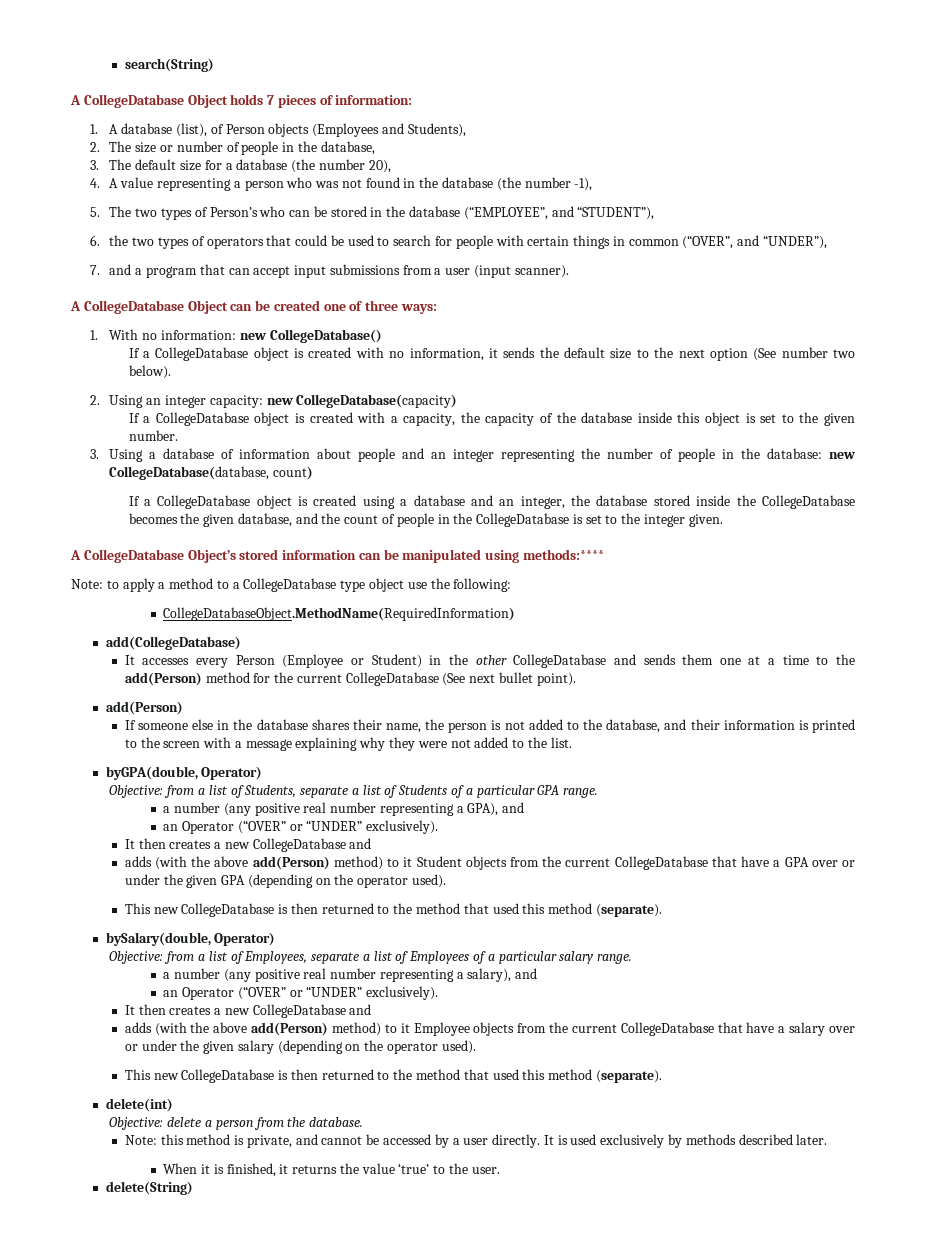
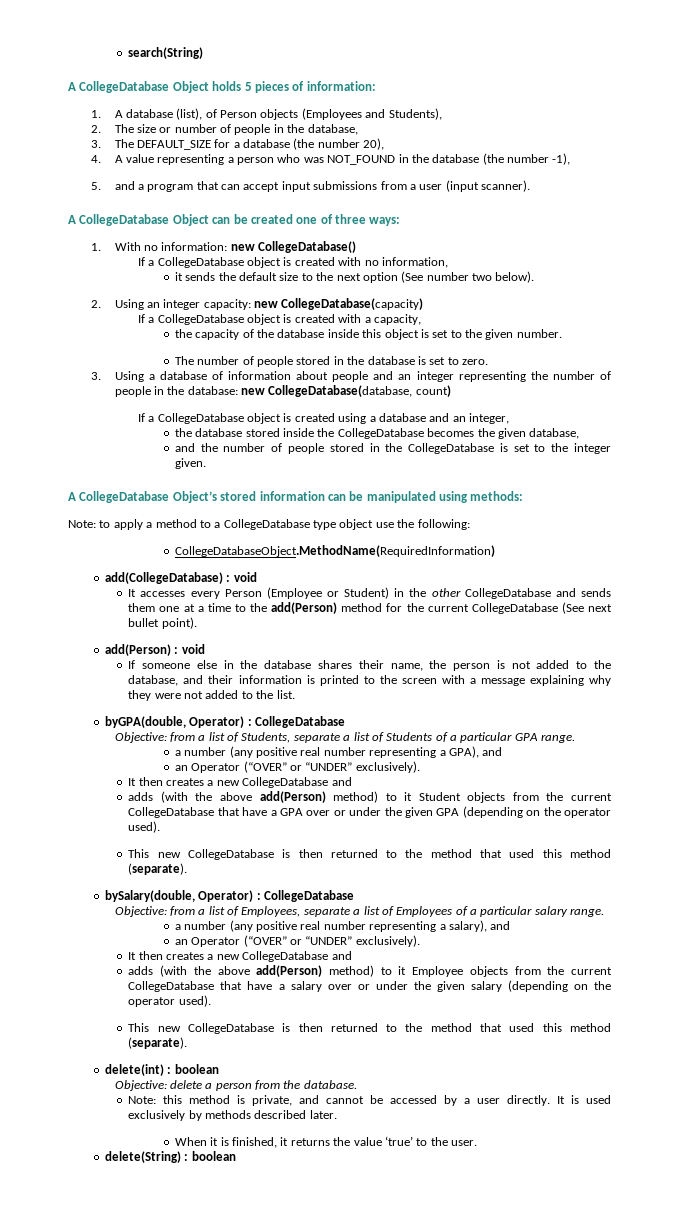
- A CollegeDatabase Object holds 7 pieces of information:
+ A CollegeDatabase Object holds 5 pieces of information:
- 3. The default size for a database (the number 20),
+ 3. The DEFAULT_SIZE for a database (the number 20),
- 4. A value representing a person who was not found in the database (the number -1),
+ 4. A value representing a person who was NOT_FOUND in the database (the number -1),
- 5. The two types of Person’s who can be stored in the database (“EMPLOYEE”, and “STUDENT”),
- 6. the two types of operators that could be used to search for people with certain things in common (“OVER”, and “UNDER”),
- 7. and a program that can accept input submissions from a user (input scanner).
+ 5. and a program that can accept input submissions from a user (input scanner).
- If a CollegeDatabase object is created with no information, it sends the default size to the next option (See number two below).
+ If a CollegeDatabase object is created with no information,
+ it sends the default size to the next option (See number two below).
- If a CollegeDatabase object is created with a capacity, the capacity of the database inside this object is set to the given number.
+ If a CollegeDatabase object is created with a capacity,
+ the capacity of the database inside this object is set to the given number.
+ The number of people stored in the database is set to zero.
- If a CollegeDatabase object is created using a database and an integer, the database stored inside the CollegeDatabase becomes the given database, and the count of people in the CollegeDatabase is set to the integer given.
+ If a CollegeDatabase object is created using a database and an integer,
+ the database stored inside the CollegeDatabase becomes the given database,
+ and the number of people stored in the CollegeDatabase is set to the integer given.
- A CollegeDatabase Object’s stored information can be manipulated using methods:****
+ A CollegeDatabase Object’s stored information can be manipulated using methods:
- add(CollegeDatabase)
+ add(CollegeDatabase) : void
  It accesses every Person (Employee or Student) in the other CollegeDatabase and sends them one at a time to the add(Person) method for the current CollegeDatabase (See next bullet point).
- add(Person)
+ add(Person) : void
- byGPA(double, Operator)
+ byGPA(double, Operator) : CollegeDatabase
- bySalary(double, Operator)
+ bySalary(double, Operator) : CollegeDatabase
- delete(int)
+ delete(int) : boolean
- delete(String)
+ delete(String) : boolean

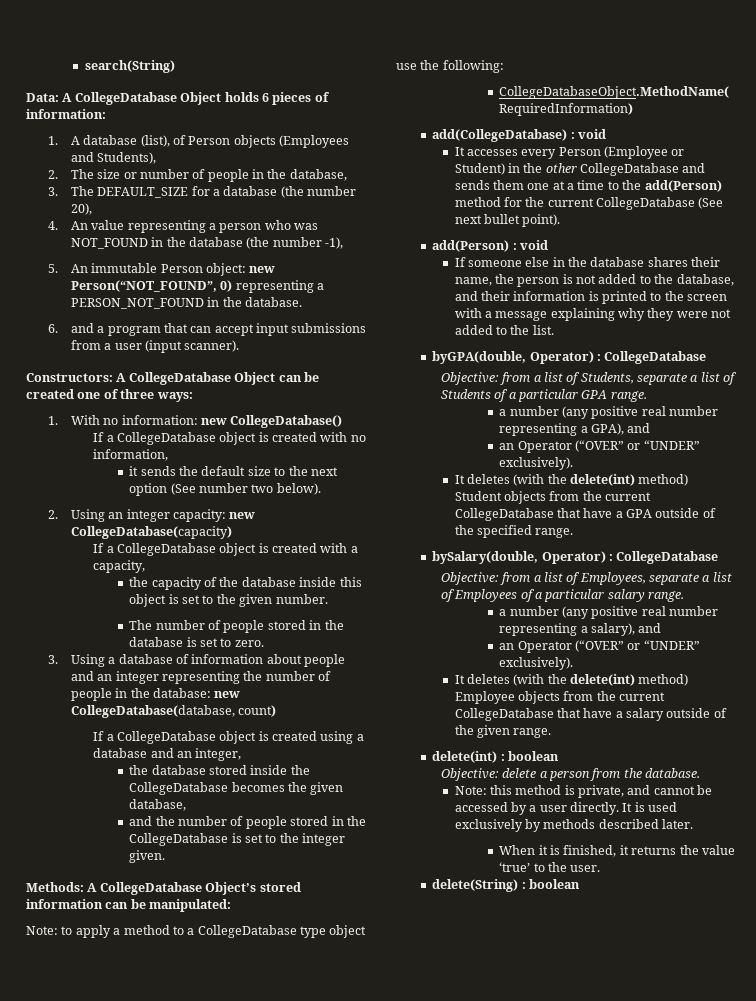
- A CollegeDatabase Object holds 5 pieces of information:
+ Data: A CollegeDatabase Object holds 6 pieces of information:
- 4. A value representing a person who was NOT_FOUND in the database (the number -1),
+ 4. An value representing a person who was NOT_FOUND in the database (the number -1),
- 5. and a program that can accept input submissions from a user (input scanner).
+ 5. An immutable Person object: new Person(“NOT_FOUND”, 0) representing a PERSON_NOT_FOUND in the database.
+ 6. and a program that can accept input submissions from a user (input scanner).
- A CollegeDatabase Object can be created one of three ways:
+ Constructors: A CollegeDatabase Object can be created one of three ways:
- A CollegeDatabase Object’s stored information can be manipulated using methods:
+ Methods: A CollegeDatabase Object’s stored information can be manipulated:
  a number (any positive real number representing a GPA), and
  an Operator (“OVER” or “UNDER” exclusively).
- It then creates a new CollegeDatabase and
- adds (with the above add(Person) method) to it Student objects from the current CollegeDatabase that have a GPA over or under the given GPA (depending on the operator used).
- This new CollegeDatabase is then returned to the method that used this method (separate).
+ It deletes (with the delete(int) method) Student objects from the current CollegeDatabase that have a GPA outside of the specified range.
  a number (any positive real number representing a salary), and
  an Operator (“OVER” or “UNDER” exclusively).
- It then creates a new CollegeDatabase and
- adds (with the above add(Person) method) to it Employee objects from the current CollegeDatabase that have a salary over or under the given salary (depending on the operator used).
- This new CollegeDatabase is then returned to the method that used this method (separate).
+ It deletes (with the delete(int) method) Employee objects from the current CollegeDatabase that have a salary outside of the given range.

